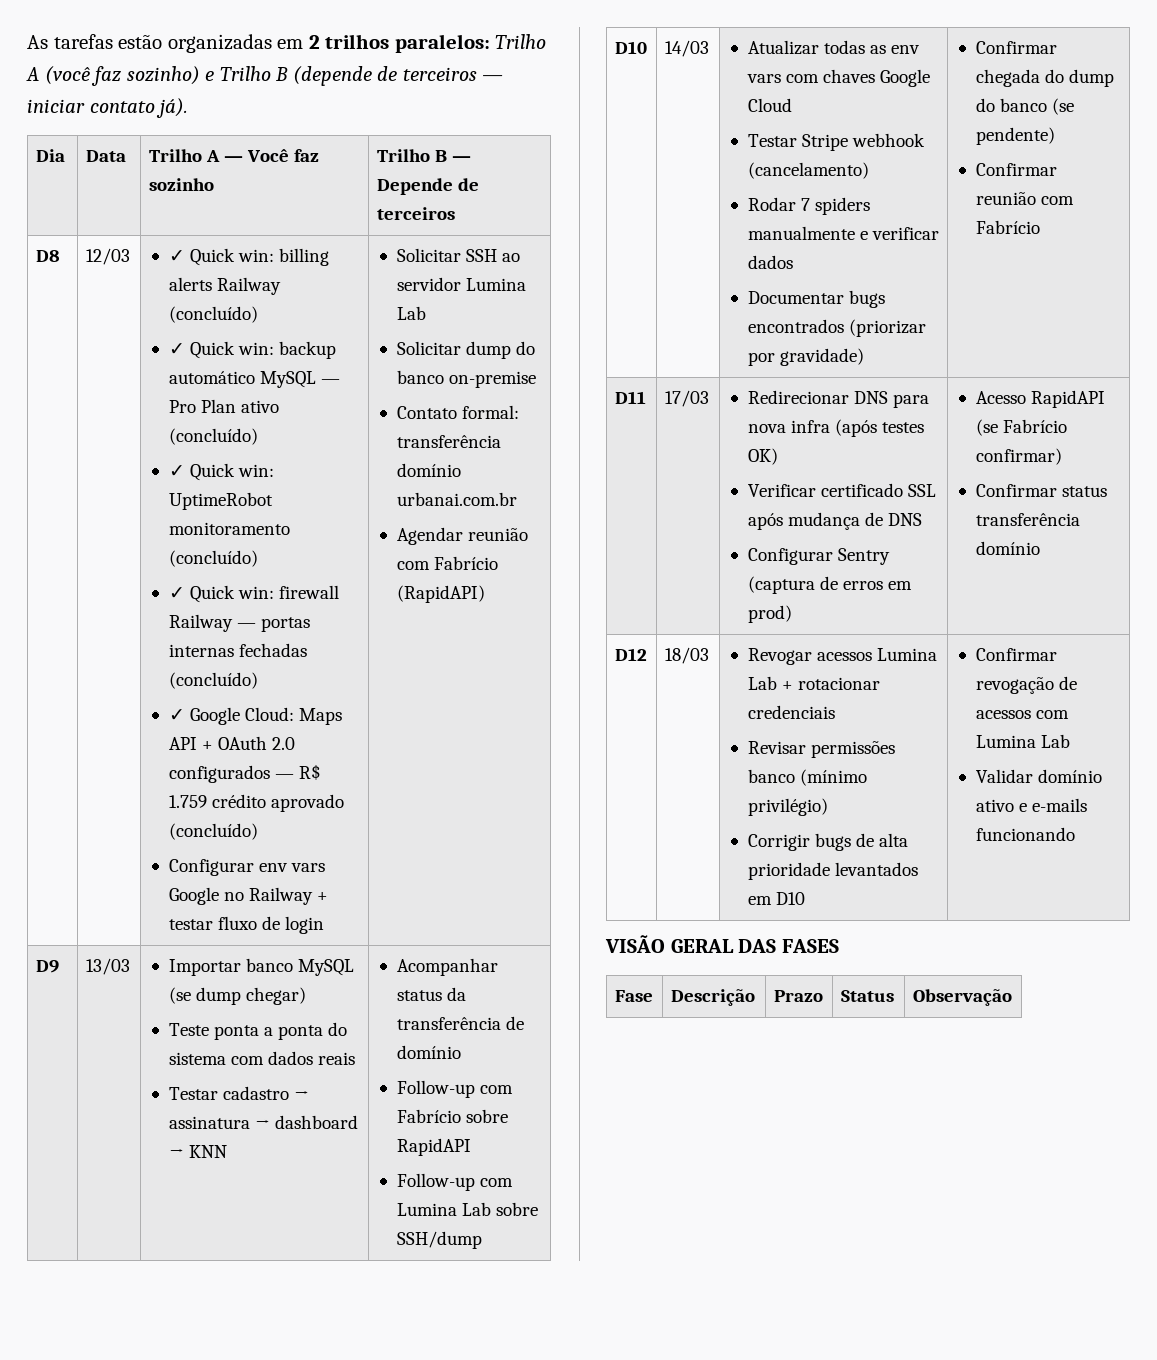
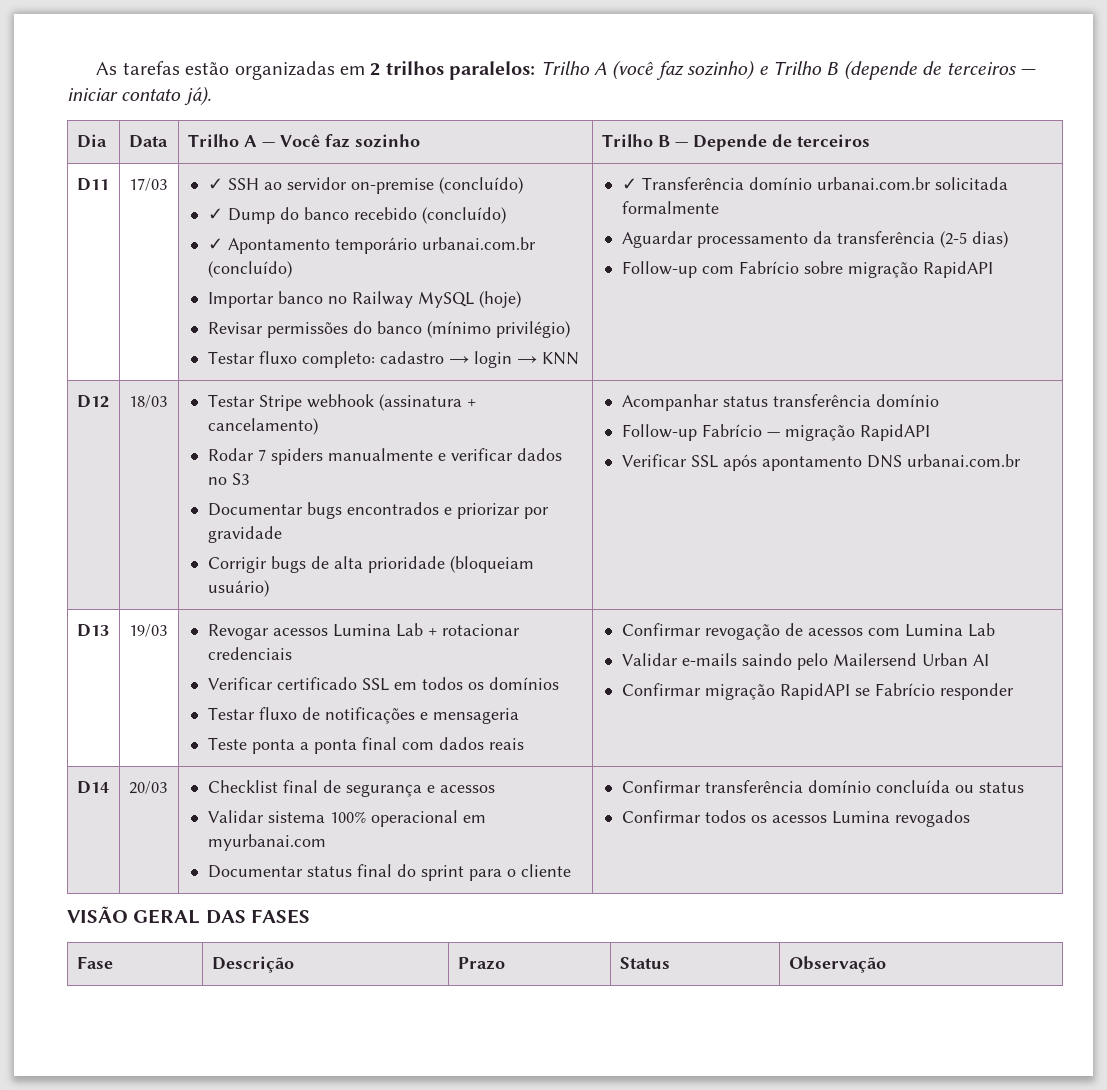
- D8 | 12/03 | ✓ Quick win: billing alerts Railway (concluído)
- ✓ Quick win: backup automático MySQL — Pro Plan ativo (concluído)
- ✓ Quick win: UptimeRobot monitoramento (concluído)
- ✓ Quick win: firewall Railway — portas internas fechadas (concluído)
- ✓ Google Cloud: Maps API + OAuth 2.0 configurados — R$ 1.759 crédito aprovado (concluído)
- Configurar env vars Google no Railway + testar fluxo de login | Solicitar SSH ao servidor Lumina Lab
- Solicitar dump do banco on-premise
- Contato formal: transferência domínio urbanai.com.br
- Agendar reunião com Fabrício (RapidAPI)
- D9 | 13/03 | Importar banco MySQL (se dump chegar)
- Teste ponta a ponta do sistema com dados reais
- Testar cadastro → assinatura → dashboard → KNN | Acompanhar status da transferência de domínio
+ D11 | 17/03 | ✓ SSH ao servidor on-premise (concluído)
+ ✓ Dump do banco recebido (concluído)
+ ✓ Apontamento temporário urbanai.com.br (concluído)
+ Importar banco no Railway MySQL (hoje)
+ Revisar permissões do banco (mínimo privilégio)
+ Testar fluxo completo: cadastro → login → KNN | ✓ Transferência domínio urbanai.com.br solicitada formalmente
+ Aguardar processamento da transferência (2-5 dias)
- Follow-up com Fabrício sobre RapidAPI
- Follow-up com Lumina Lab sobre SSH/dump
- D10 | 14/03 | Atualizar todas as env vars com chaves Google Cloud
- Testar Stripe webhook (cancelamento)
- Rodar 7 spiders manualmente e verificar dados
- Documentar bugs encontrados (priorizar por gravidade) | Confirmar chegada do dump do banco (se pendente)
- Confirmar reunião com Fabrício
- D11 | 17/03 | Redirecionar DNS para nova infra (após testes OK)
- Verificar certificado SSL após mudança de DNS
- Configurar Sentry (captura de erros em prod) | Acesso RapidAPI (se Fabrício confirmar)
- Confirmar status transferência domínio
- D12 | 18/03 | Revogar acessos Lumina Lab + rotacionar credenciais
- Revisar permissões banco (mínimo privilégio)
- Corrigir bugs de alta prioridade levantados em D10 | Confirmar revogação de acessos com Lumina Lab
- Validar domínio ativo e e-mails funcionando
+ Follow-up com Fabrício sobre migração RapidAPI
+ D12 | 18/03 | Testar Stripe webhook (assinatura + cancelamento)
+ Rodar 7 spiders manualmente e verificar dados no S3
+ Documentar bugs encontrados e priorizar por gravidade
+ Corrigir bugs de alta prioridade (bloqueiam usuário) | Acompanhar status transferência domínio
+ Follow-up Fabrício — migração RapidAPI
+ Verificar SSL após apontamento DNS urbanai.com.br
+ D13 | 19/03 | Revogar acessos Lumina Lab + rotacionar credenciais
+ Verificar certificado SSL em todos os domínios
+ Testar fluxo de notificações e mensageria
+ Teste ponta a ponta final com dados reais | Confirmar revogação de acessos com Lumina Lab
+ Validar e-mails saindo pelo Mailersend Urban AI
+ Confirmar migração RapidAPI se Fabrício responder
+ D14 | 20/03 | Checklist final de segurança e acessos
+ Validar sistema 100% operacional em myurbanai.com
+ Documentar status final do sprint para o cliente | Confirmar transferência domínio concluída ou status
+ Confirmar todos os acessos Lumina revogados

